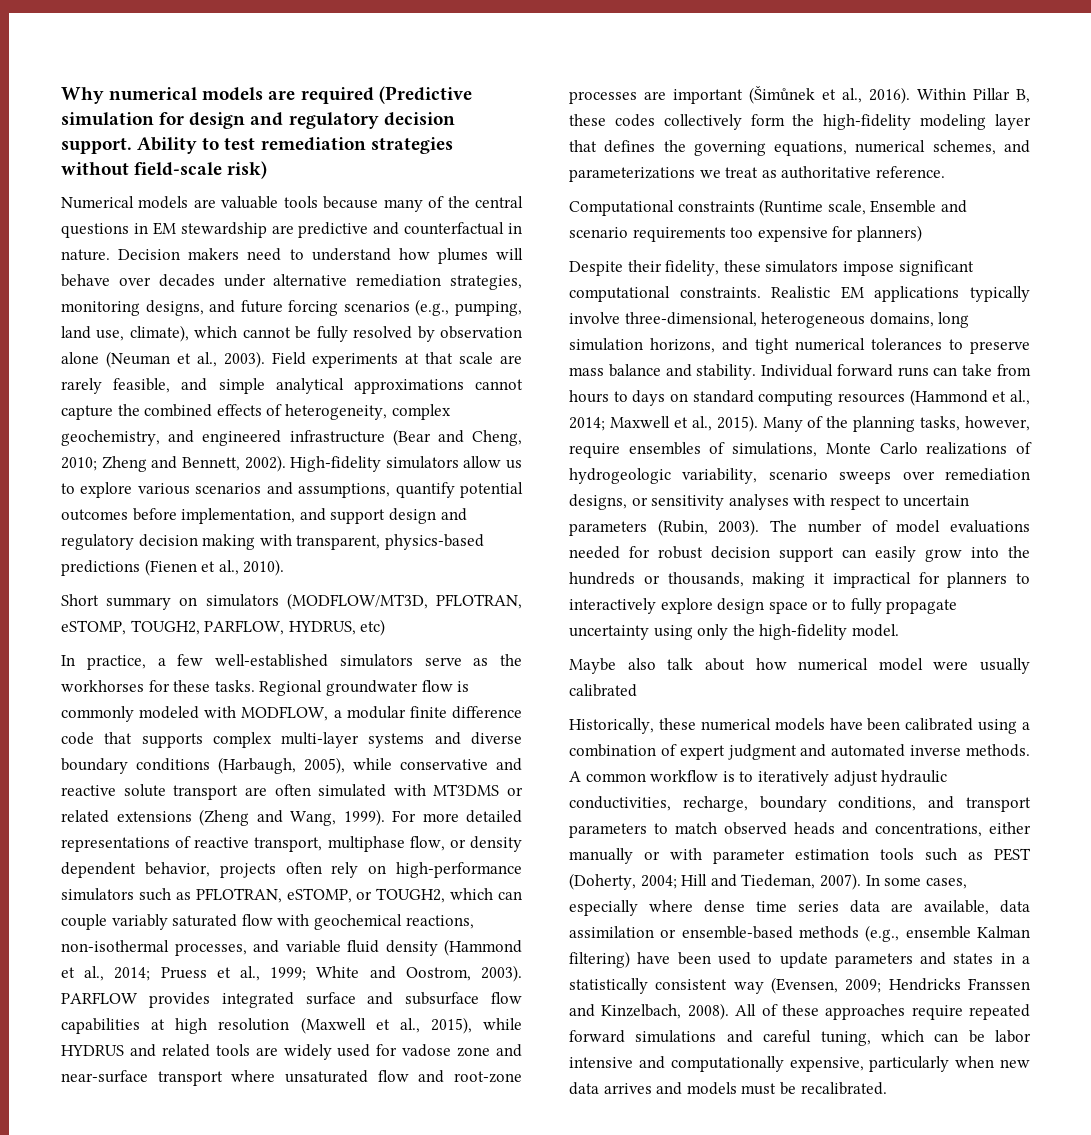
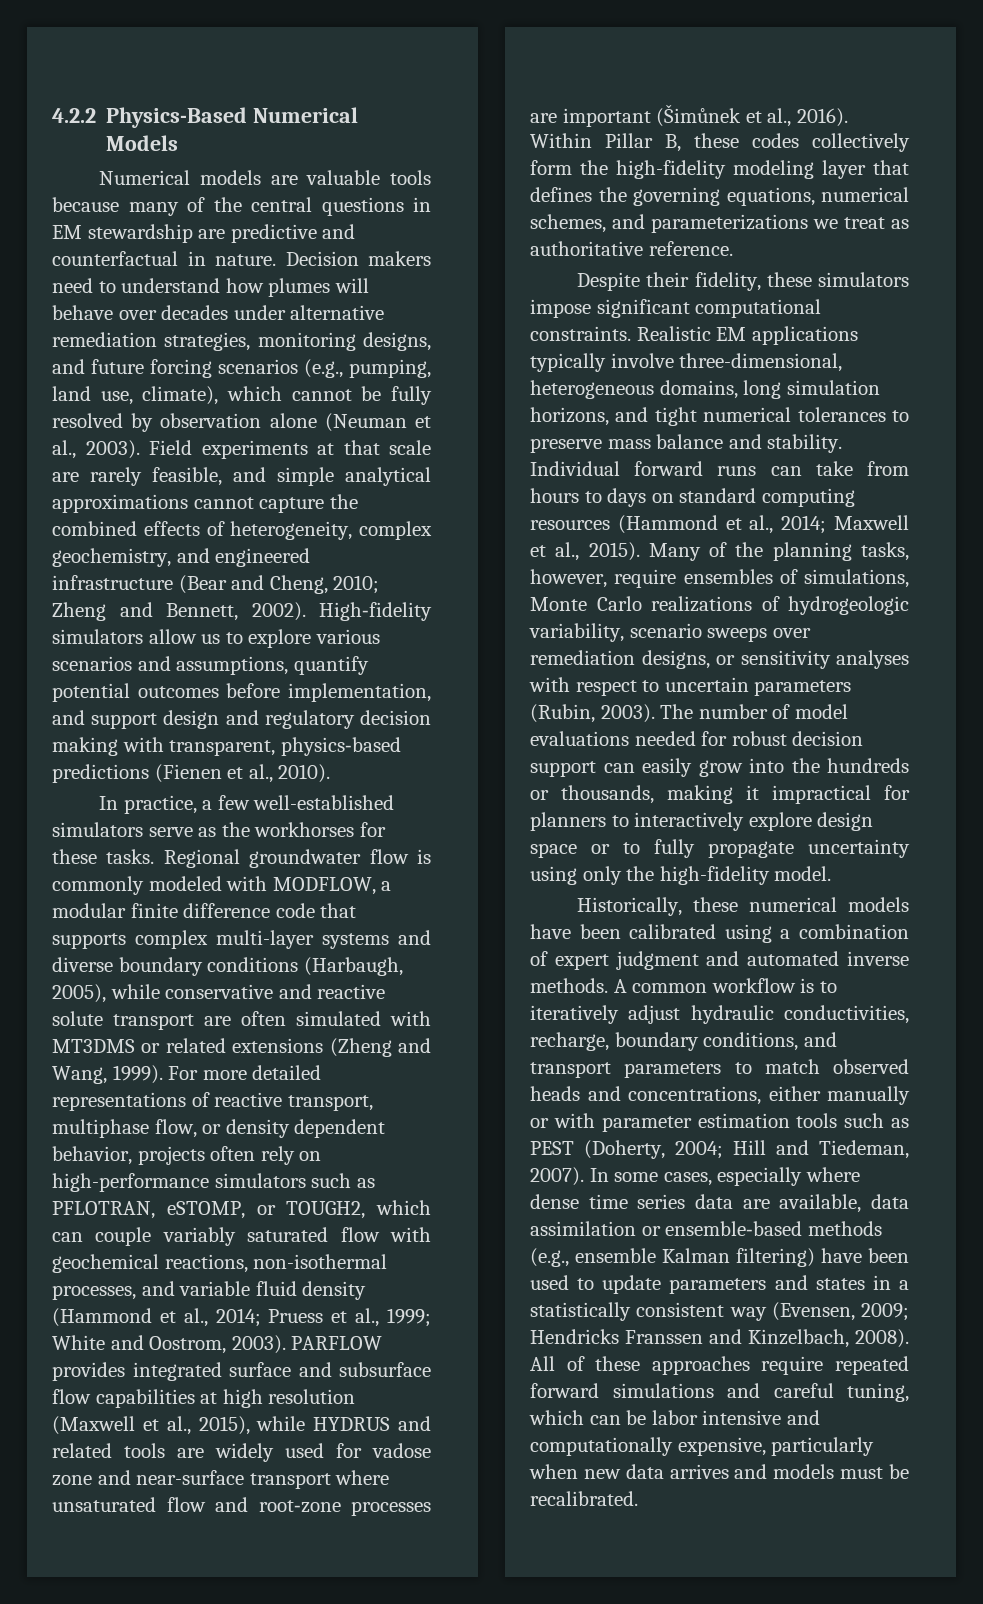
- Why numerical models are required (Predictive simulation for design and regulatory decision support. Ability to test remediation strategies without field-scale risk)
+ 4.2.2 Physics-Based Numerical Models
- Short summary on simulators (MODFLOW/MT3D, PFLOTRAN, eSTOMP, TOUGH2, PARFLOW, HYDRUS, etc)
- Computational constraints (Runtime scale, Ensemble and scenario requirements too expensive for planners)
- Maybe also talk about how numerical model were usually calibrated

